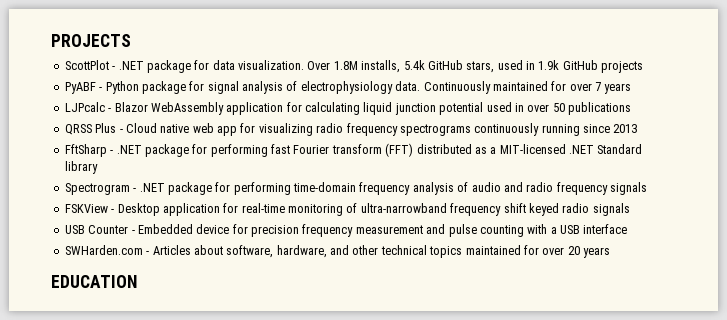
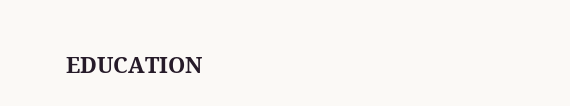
- PROJECTS
- ScottPlot - .NET package for data visualization. Over 1.8M installs, 5.4k GitHub stars, used in 1.9k GitHub projects
- PyABF - Python package for signal analysis of electrophysiology data. Continuously maintained for over 7 years
- LJPcalc - Blazor WebAssembly application for calculating liquid junction potential used in over 50 publications
- QRSS Plus - Cloud native web app for visualizing radio frequency spectrograms continuously running since 2013
- FftSharp - .NET package for performing fast Fourier transform (FFT) distributed as a MIT-licensed .NET Standard library
- Spectrogram - .NET package for performing time-domain frequency analysis of audio and radio frequency signals
- FSKView - Desktop application for real-time monitoring of ultra-narrowband frequency shift keyed radio signals
- USB Counter - Embedded device for precision frequency measurement and pulse counting with a USB interface
- SWHarden.com - Articles about software, hardware, and other technical topics maintained for over 20 years

